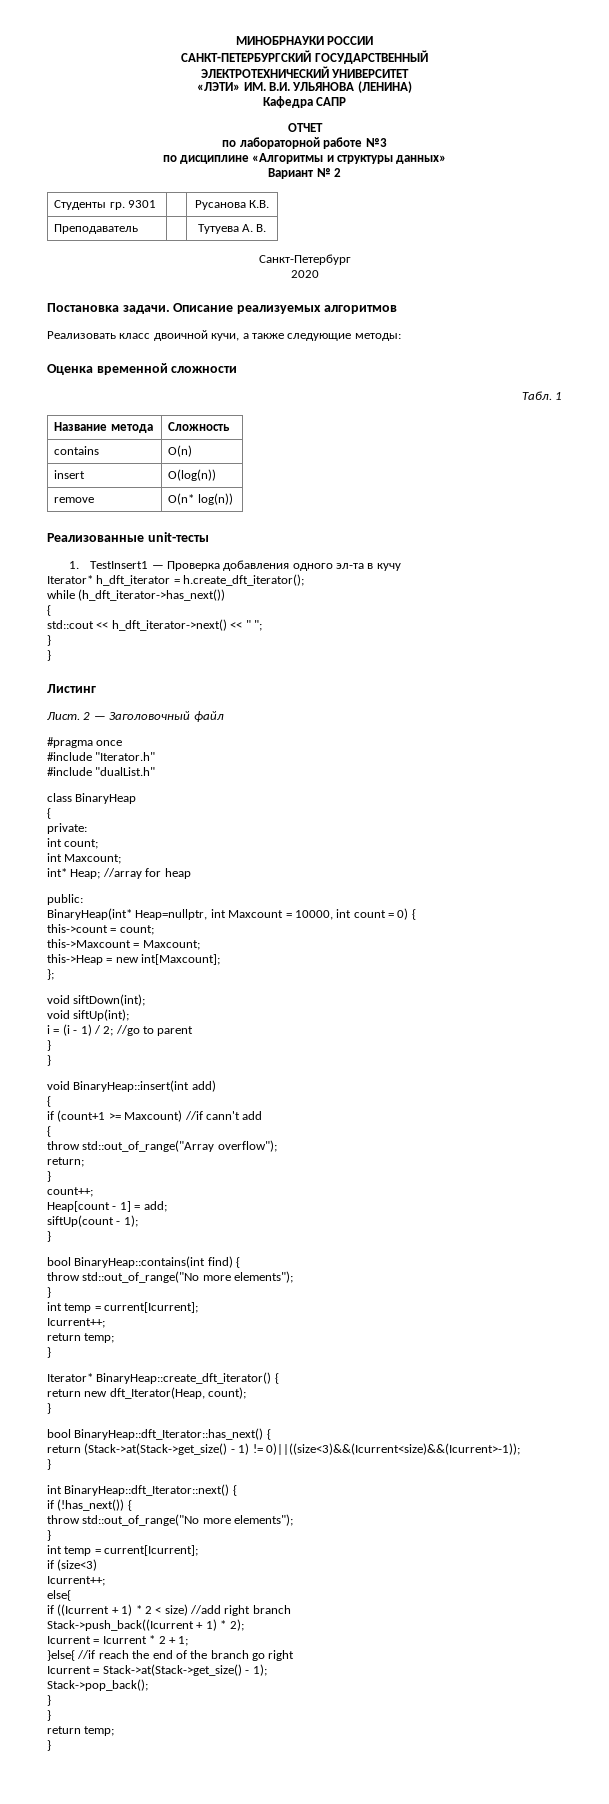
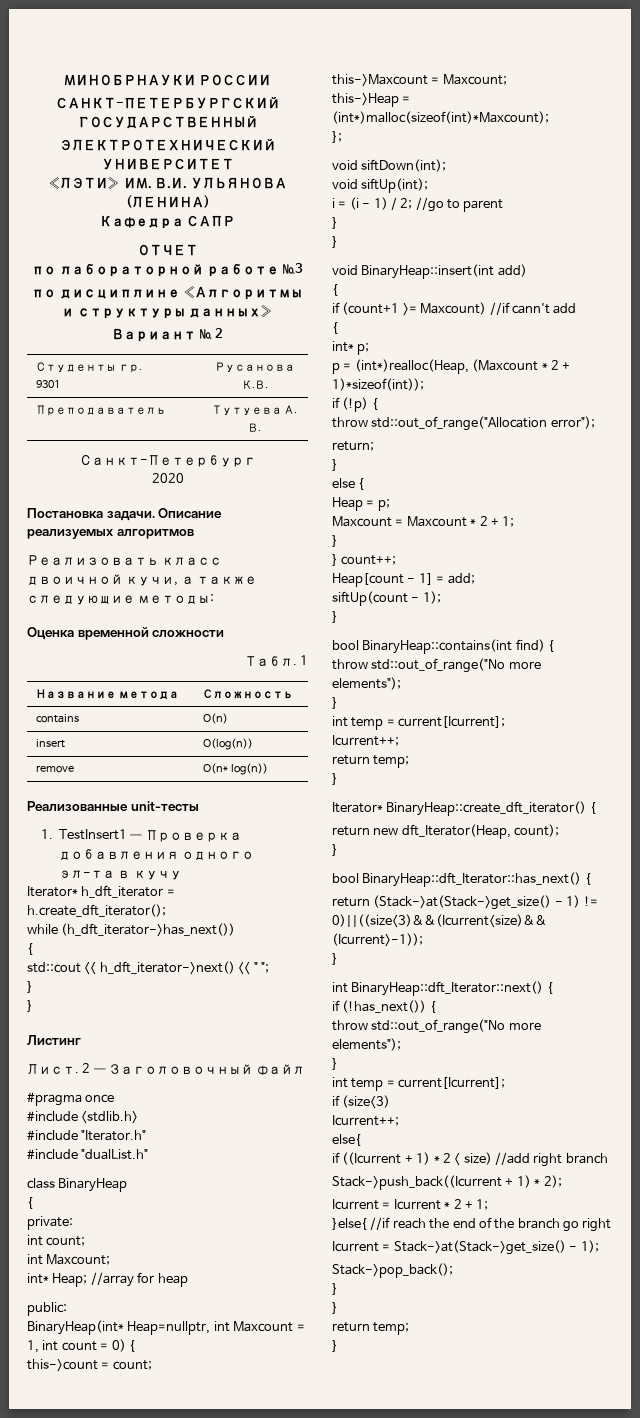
+ #include <stdlib.h>
- BinaryHeap(int* Heap=nullptr, int Maxcount = 10000, int count = 0) {
+ BinaryHeap(int* Heap=nullptr, int Maxcount = 1, int count = 0) {
- this->Heap = new int[Maxcount];
+ this->Heap = (int*)malloc(sizeof(int)*Maxcount);
- throw std::out_of_range("Array overflow");
+ int* p;
+ p = (int*)realloc(Heap, (Maxcount * 2 + 1)*sizeof(int));
+ if (!p) {
+ throw std::out_of_range("Allocation error");
- count++;
+ else {
+ Heap = p;
+ Maxcount = Maxcount * 2 + 1;
+ }
+ } count++;

